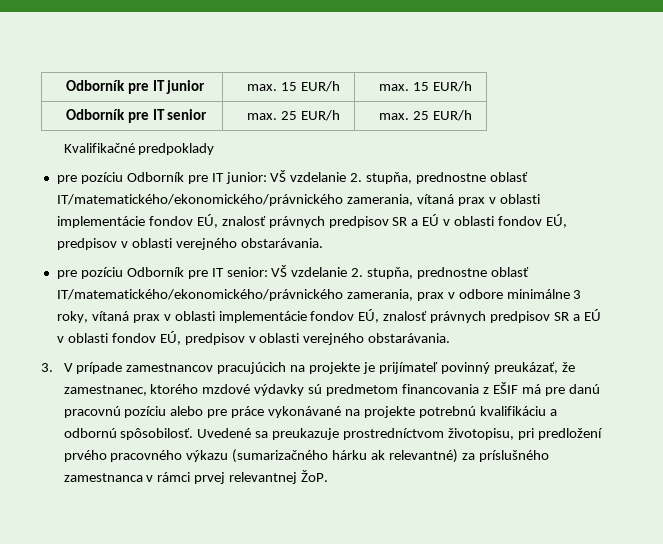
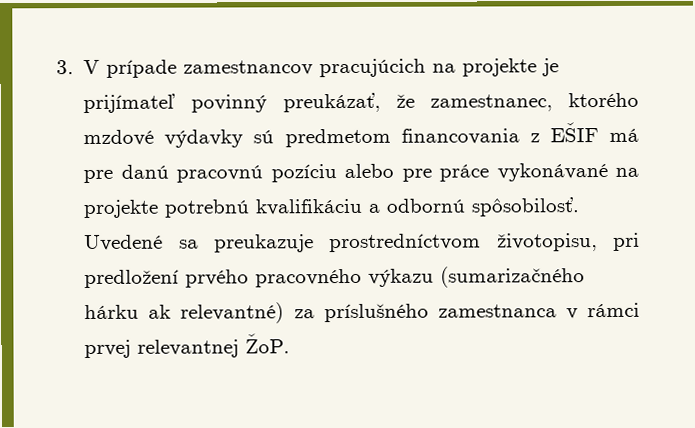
- Odborník pre IT junior | max. 15 EUR/h | max. 15 EUR/h
- Odborník pre IT senior | max. 25 EUR/h | max. 25 EUR/h
- Kvalifikačné predpoklady
- pre pozíciu Odborník pre IT junior: VŠ vzdelanie 2. stupňa, prednostne oblasť IT/matematického/ekonomického/právnického zamerania, vítaná prax v oblasti implementácie fondov EÚ, znalosť právnych predpisov SR a EÚ v oblasti fondov EÚ, predpisov v oblasti verejného obstarávania.
- pre pozíciu Odborník pre IT senior: VŠ vzdelanie 2. stupňa, prednostne oblasť IT/matematického/ekonomického/právnického zamerania, prax v odbore minimálne 3 roky, vítaná prax v oblasti implementácie fondov EÚ, znalosť právnych predpisov SR a EÚ v oblasti fondov EÚ, predpisov v oblasti verejného obstarávania.

